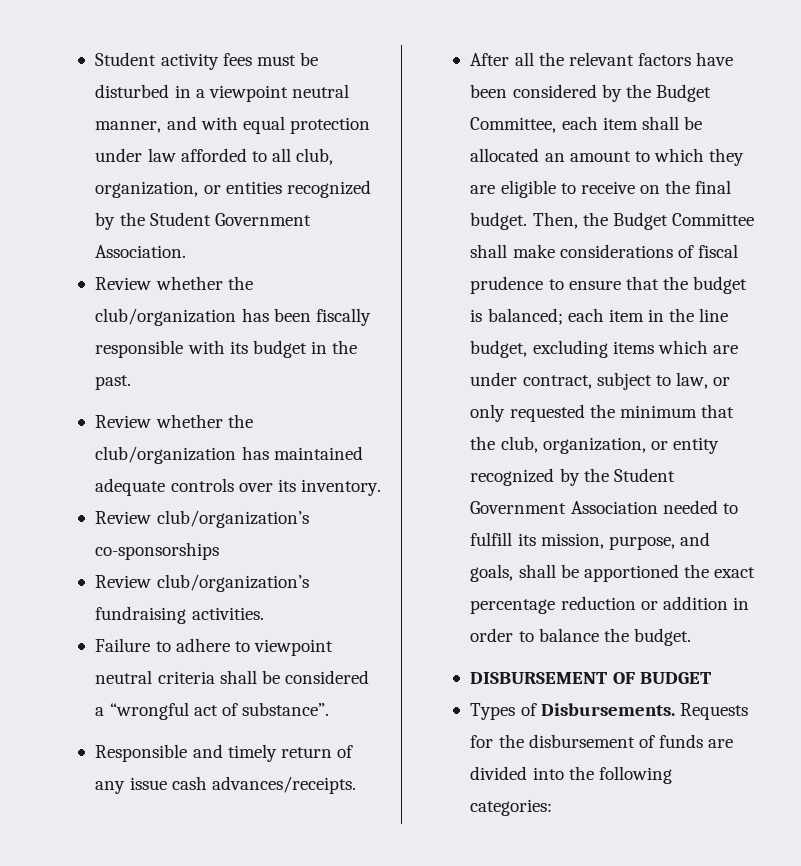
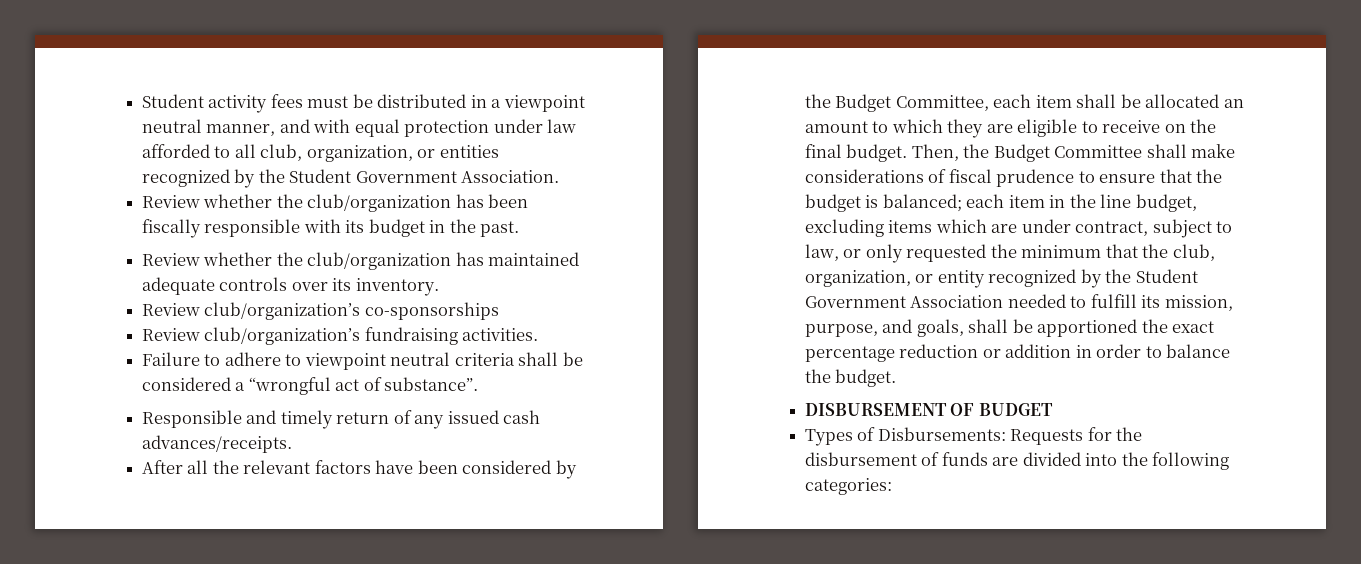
- Student activity fees must be disturbed in a viewpoint neutral manner, and with equal protection under law afforded to all club, organization, or entities recognized by the Student Government Association.
+ Student activity fees must be distributed in a viewpoint neutral manner, and with equal protection under law afforded to all club, organization, or entities recognized by the Student Government Association.
- Responsible and timely return of any issue cash advances/receipts.
+ Responsible and timely return of any issued cash advances/receipts.
- Types of Disbursements. Requests for the disbursement of funds are divided into the following categories:
+ Types of Disbursements: Requests for the disbursement of funds are divided into the following categories:

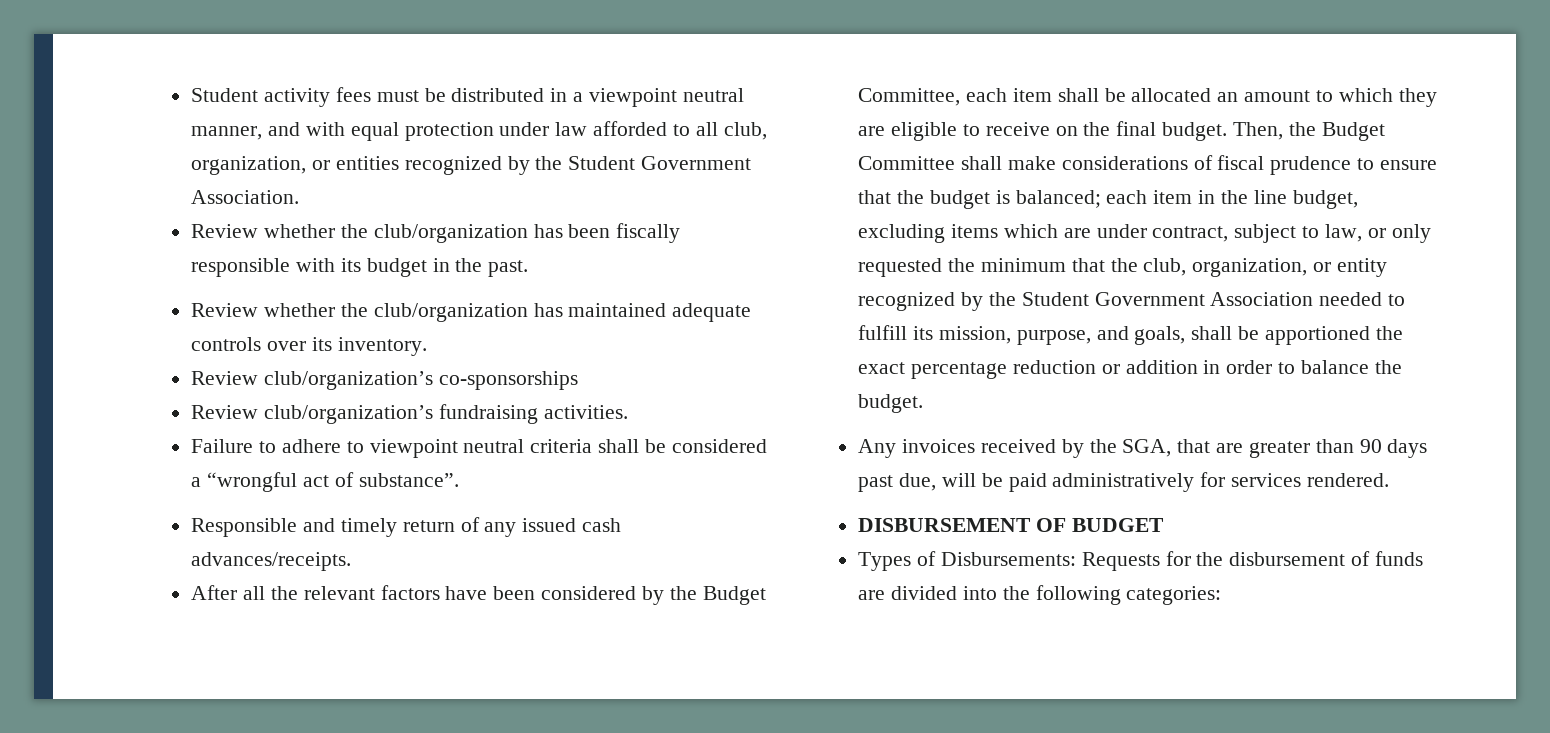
+ Any invoices received by the SGA, that are greater than 90 days past due, will be paid administratively for services rendered.

